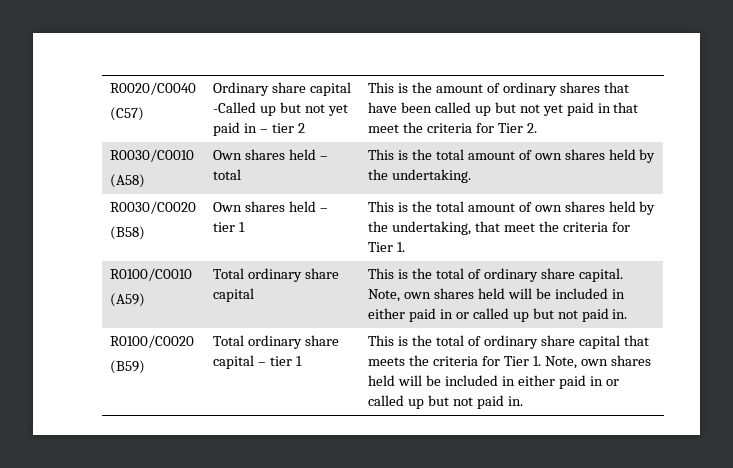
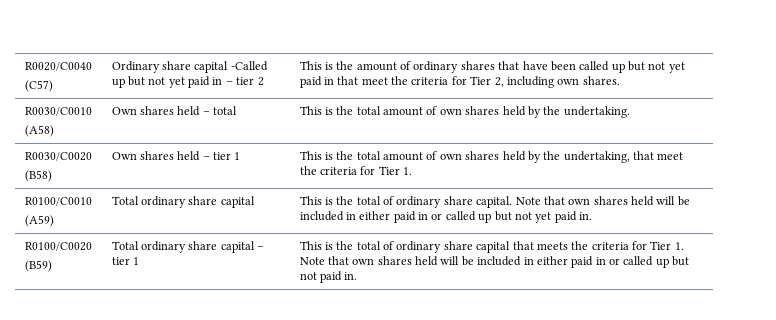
- This is the amount of ordinary shares that have been called up but not yet paid in that meet the criteria for Tier 2.
+ This is the amount of ordinary shares that have been called up but not yet paid in that meet the criteria for Tier 2, including own shares.
  R0100/C0010
- (A59) | Total ordinary share capital | This is the total of ordinary share capital. Note, own shares held will be included in either paid in or called up but not paid in.
+ (A59) | Total ordinary share capital | This is the total of ordinary share capital. Note that own shares held will be included in either paid in or called up but not yet paid in.
- This is the total of ordinary share capital that meets the criteria for Tier 1. Note, own shares held will be included in either paid in or called up but not paid in.
+ This is the total of ordinary share capital that meets the criteria for Tier 1. Note that own shares held will be included in either paid in or called up but not paid in.

